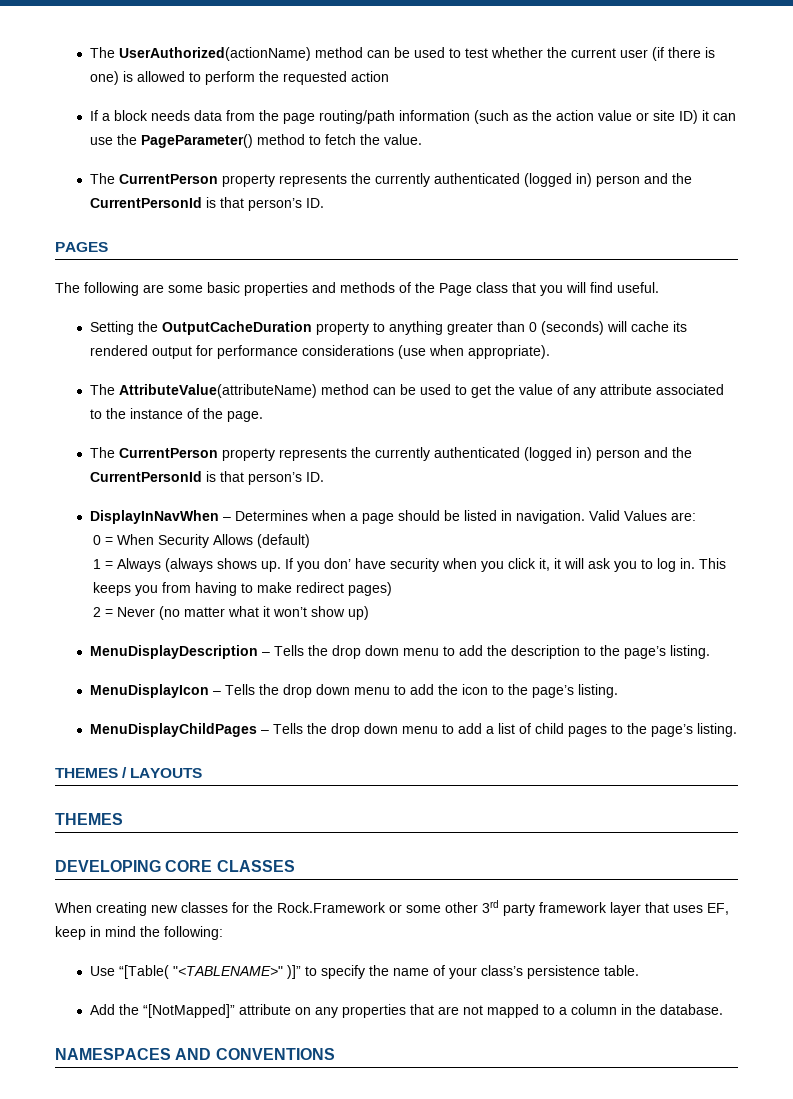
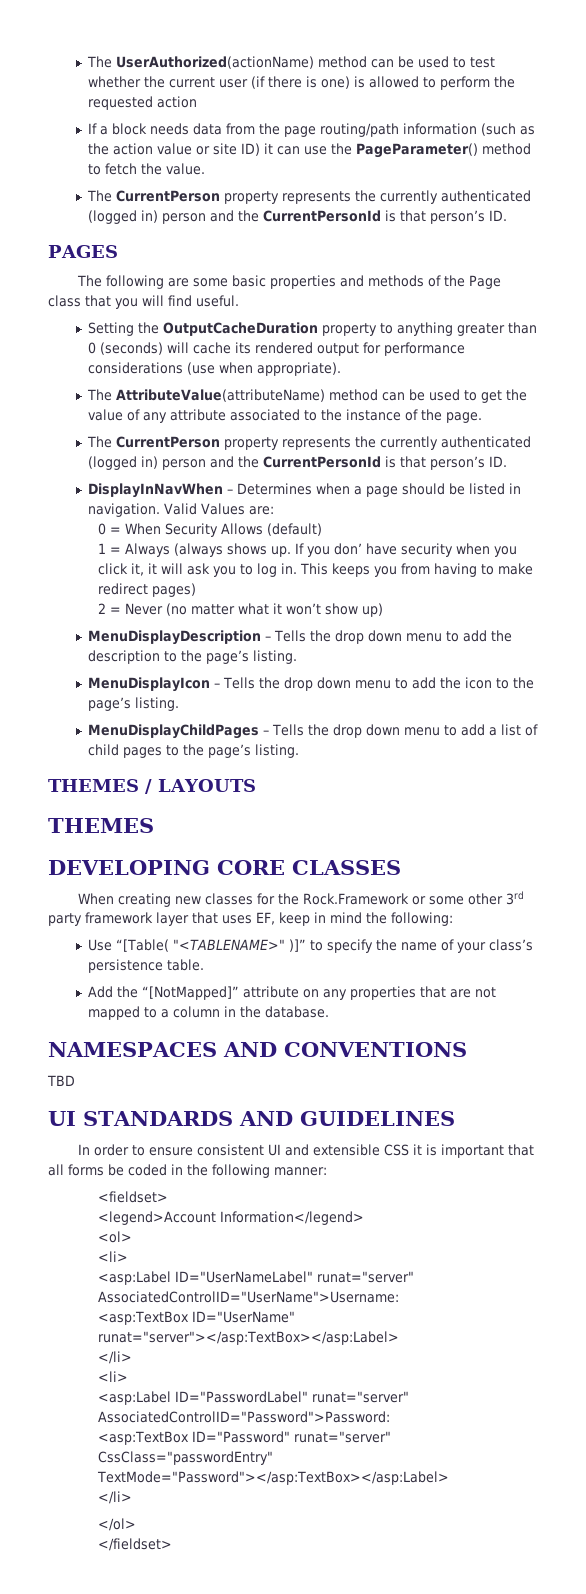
+ TBD
+ UI STANDARDS AND GUIDELINES
+ In order to ensure consistent UI and extensible CSS it is important that all forms be coded in the following manner:
+ <fieldset>
+ <legend>Account Information</legend>
+ <ol>
+ <li>
+ <asp:Label ID="UserNameLabel" runat="server" AssociatedControlID="UserName">Username:
+ <asp:TextBox ID="UserName" runat="server"></asp:TextBox></asp:Label>
+ </li>
+ <li>
+ <asp:Label ID="PasswordLabel" runat="server" AssociatedControlID="Password">Password:
+ <asp:TextBox ID="Password" runat="server" CssClass="passwordEntry" TextMode="Password"></asp:TextBox></asp:Label>
+ </li>
+ </ol>
+ </fieldset>

